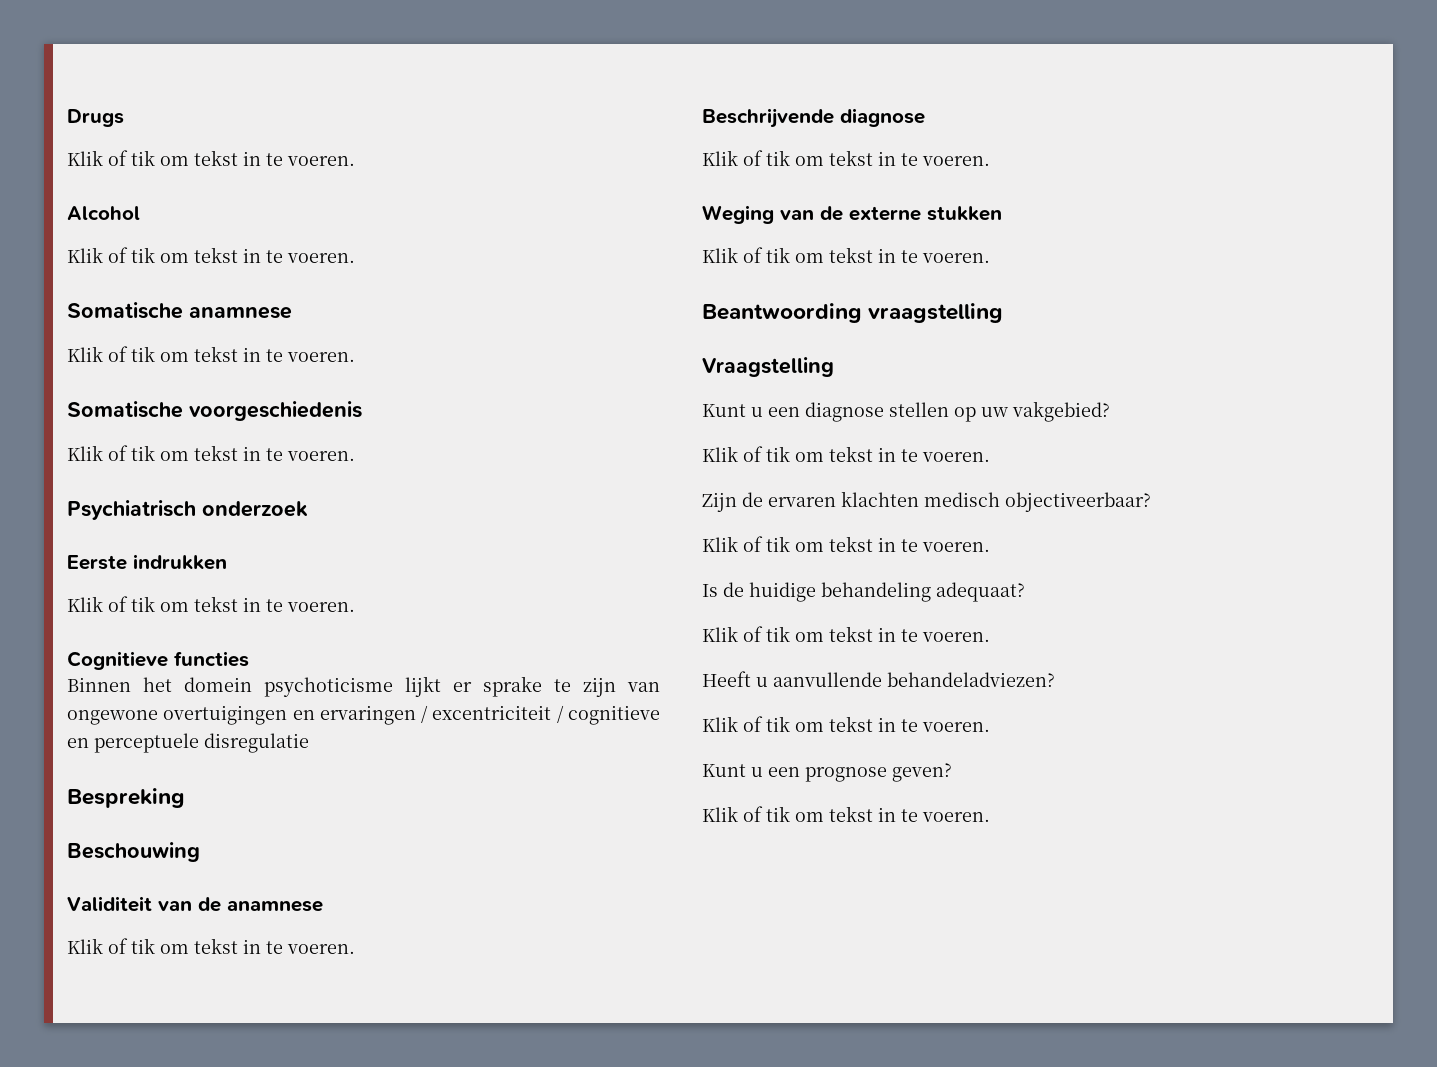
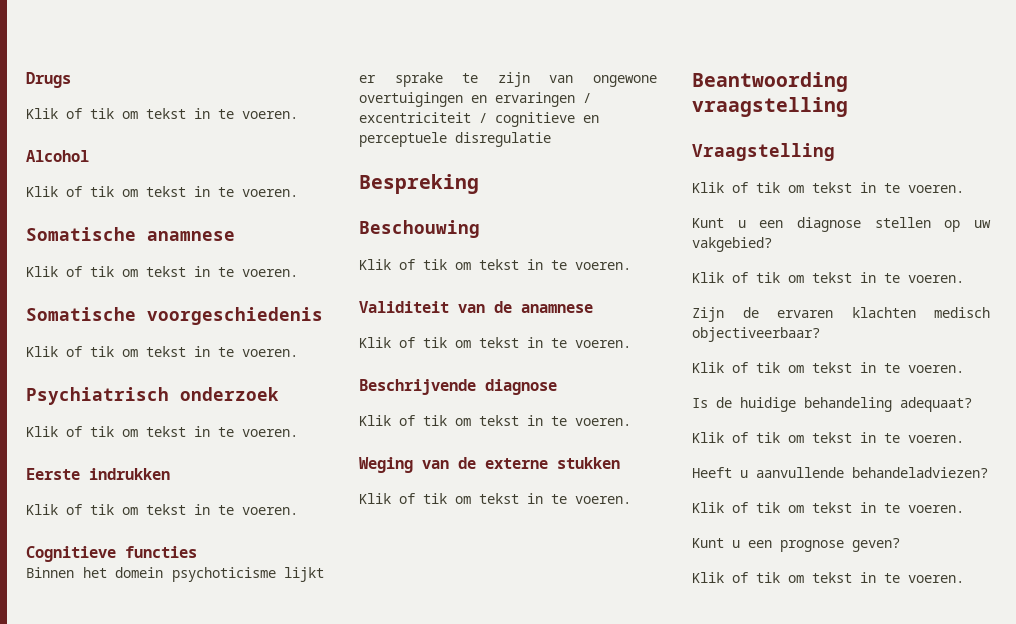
  Psychiatrisch onderzoek
+ Klik of tik om tekst in te voeren.
  Beschouwing
+ Klik of tik om tekst in te voeren.
  Vraagstelling
+ Klik of tik om tekst in te voeren.

